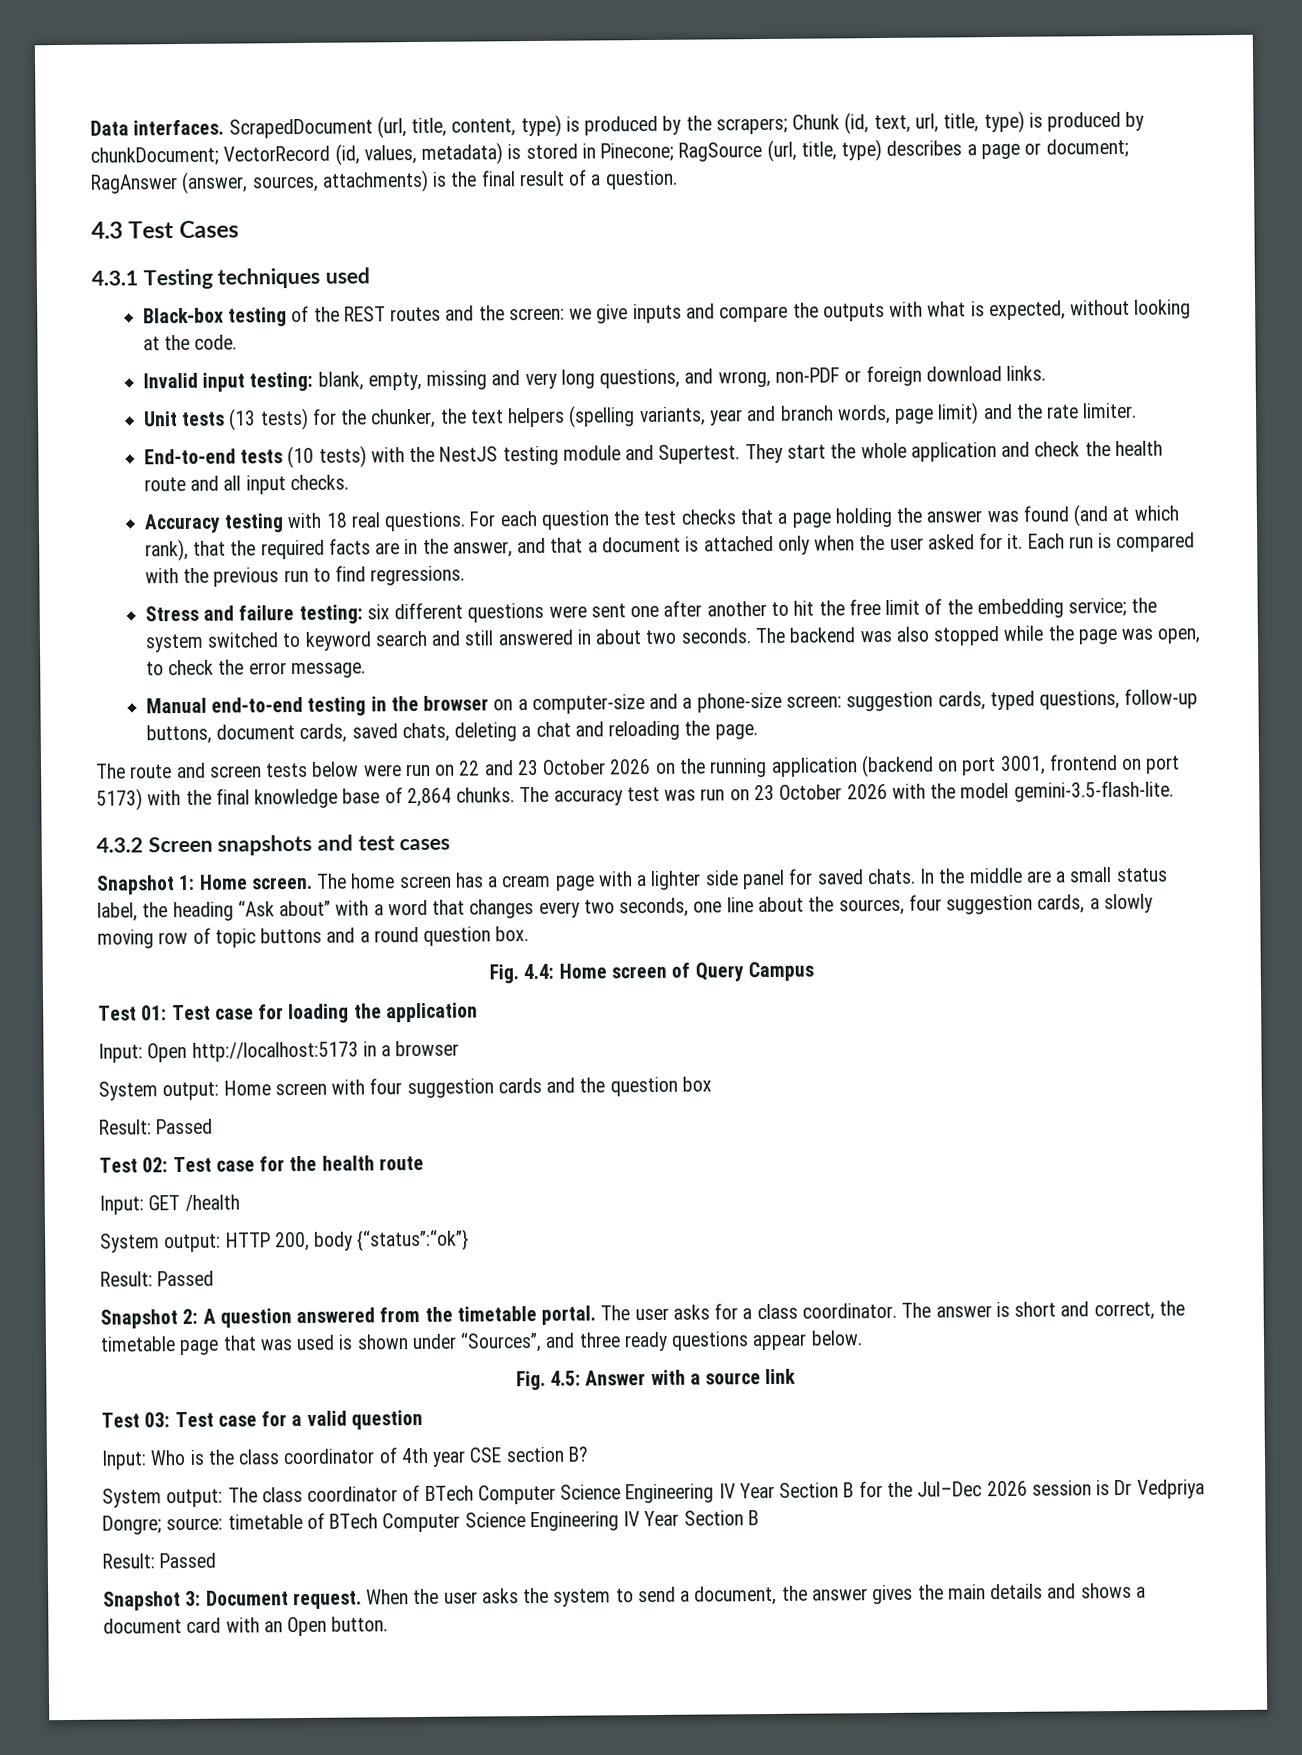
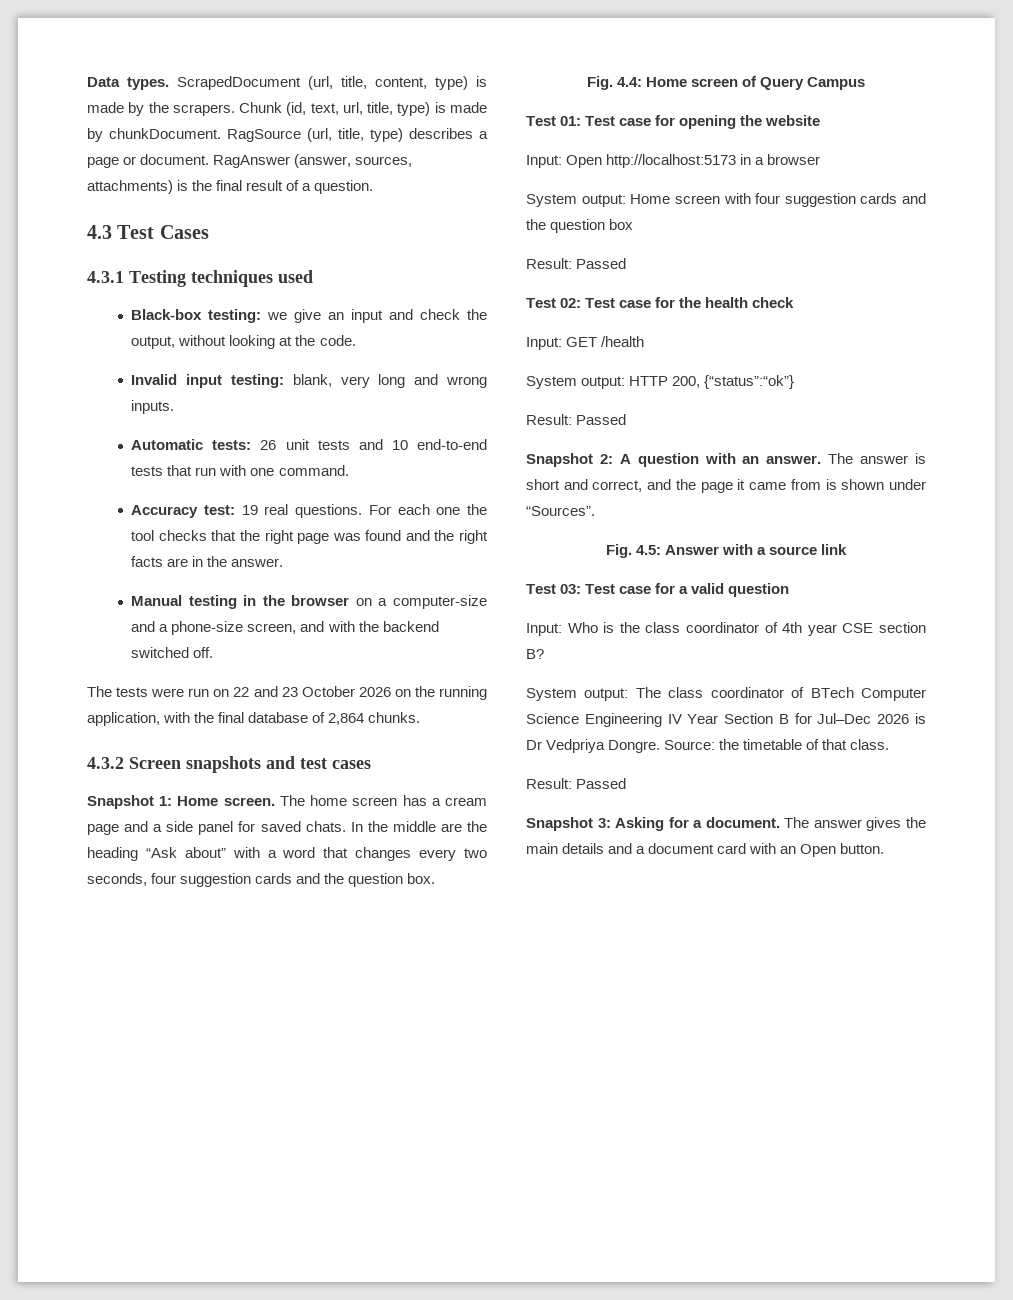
- Data interfaces.
+ Data types.
- ScrapedDocument (url, title, content, type) is produced by the scrapers; Chunk (id, text, url, title, type) is produced by chunkDocument; VectorRecord (id, values, metadata) is stored in Pinecone; RagSource (url, title, type) describes a page or document; RagAnswer (answer, sources, attachments) is the final result of a question.
+ ScrapedDocument (url, title, content, type) is made by the scrapers. Chunk (id, text, url, title, type) is made by chunkDocument. RagSource (url, title, type) describes a page or document. RagAnswer (answer, sources, attachments) is the final result of a question.
- Black-box testing of the REST routes and the screen: we give inputs and compare the outputs with what is expected, without looking at the code.
+ Black-box testing: we give an input and check the output, without looking at the code.
- Invalid input testing: blank, empty, missing and very long questions, and wrong, non-PDF or foreign download links.
- Unit tests (13 tests) for the chunker, the text helpers (spelling variants, year and branch words, page limit) and the rate limiter.
- End-to-end tests (10 tests) with the NestJS testing module and Supertest. They start the whole application and check the health route and all input checks.
- Accuracy testing with 18 real questions. For each question the test checks that a page holding the answer was found (and at which rank), that the required facts are in the answer, and that a document is attached only when the user asked for it. Each run is compared with the previous run to find regressions.
- Stress and failure testing: six different questions were sent one after another to hit the free limit of the embedding service; the system switched to keyword search and still answered in about two seconds. The backend was also stopped while the page was open, to check the error message.
+ Invalid input testing: blank, very long and wrong inputs.
+ Automatic tests: 26 unit tests and 10 end-to-end tests that run with one command.
+ Accuracy test: 19 real questions. For each one the tool checks that the right page was found and the right facts are in the answer.
- Manual end-to-end testing in the browser on a computer-size and a phone-size screen: suggestion cards, typed questions, follow-up buttons, document cards, saved chats, deleting a chat and reloading the page.
- The route and screen tests below were run on 22 and 23 October 2026 on the running application (backend on port 3001, frontend on port 5173) with the final knowledge base of 2,864 chunks. The accuracy test was run on 23 October 2026 with the model gemini-3.5-flash-lite.
+ Manual testing in the browser on a computer-size and a phone-size screen, and with the backend switched off.
+ The tests were run on 22 and 23 October 2026 on the running application, with the final database of 2,864 chunks.
- The home screen has a cream page with a lighter side panel for saved chats.
+ The home screen has a cream page and a side panel for saved chats.
- In the middle are a small status label, the heading “Ask about” with a word that changes every two seconds, one line about the sources, four suggestion cards, a slowly moving row of topic buttons and a round question box.
+ In the middle are the heading “Ask about” with a word that changes every two seconds, four suggestion cards and the question box.
- Test 01: Test case for loading the application
+ Test 01: Test case for opening the website
- Test 02: Test case for the health route
+ Test 02: Test case for the health check
- System output: HTTP 200, body {“status”:“ok”}
+ System output: HTTP 200, {“status”:“ok”}
- Snapshot 2: A question answered from the timetable portal. The user asks for a class coordinator.
+ Snapshot 2: A question with an answer.
- The answer is short and correct, the timetable page that was used is shown under “Sources”, and three ready questions appear below.
+ The answer is short and correct, and the page it came from is shown under “Sources”.
- System output: The class coordinator of BTech Computer Science Engineering IV Year Section B for the Jul–Dec 2026 session is Dr Vedpriya Dongre; source: timetable of BTech Computer Science Engineering IV Year Section B
+ System output: The class coordinator of BTech Computer Science Engineering IV Year Section B for Jul–Dec 2026 is Dr Vedpriya Dongre. Source: the timetable of that class.
  Result: Passed
- Snapshot 3: Document request. When the user asks the system to send a document, the answer gives the main details and shows a document card with an Open button.
+ Snapshot 3: Asking for a document. The answer gives the main details and a document card with an Open button.

